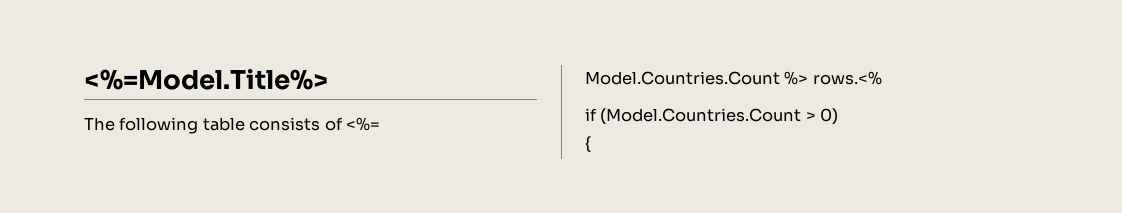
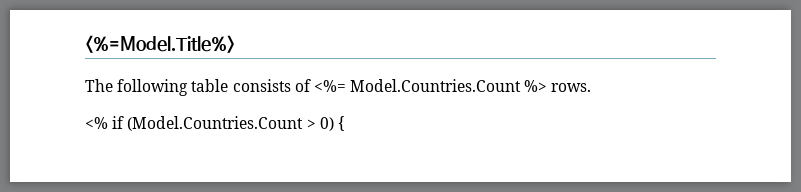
- The following table consists of <%= Model.Countries.Count %> rows.<%
- if (Model.Countries.Count > 0)
- {
+ The following table consists of <%= Model.Countries.Count %> rows.
+ <% if (Model.Countries.Count > 0) {

